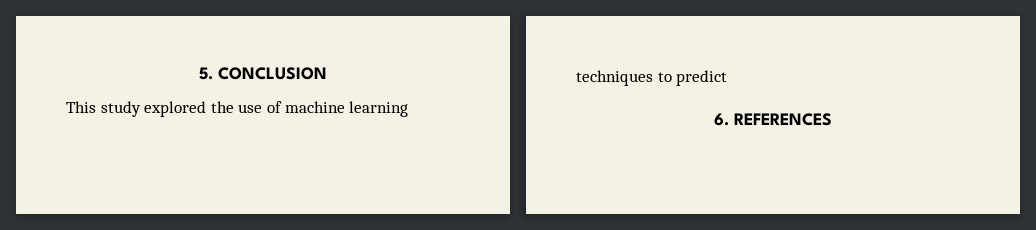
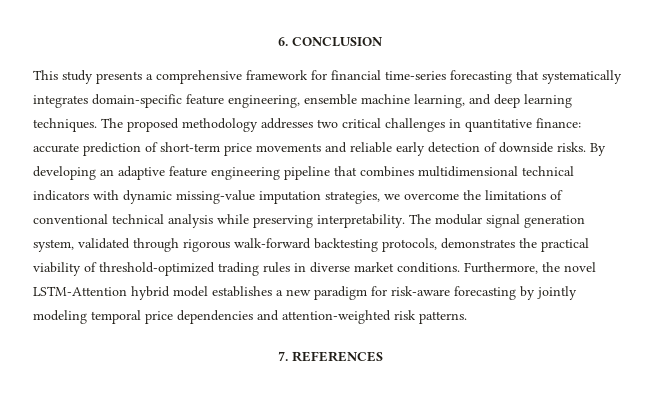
- 5. CONCLUSION
+ 6. CONCLUSION
- This study explored the use of machine learning techniques to predict
- 6. REFERENCES
+ This study presents a comprehensive framework for financial time-series forecasting that systematically integrates domain-specific feature engineering, ensemble machine learning, and deep learning techniques. The proposed methodology addresses two critical challenges in quantitative finance: accurate prediction of short-term price movements and reliable early detection of downside risks. By developing an adaptive feature engineering pipeline that combines multidimensional technical indicators with dynamic missing-value imputation strategies, we overcome the limitations of conventional technical analysis while preserving interpretability. The modular signal generation system, validated through rigorous walk-forward backtesting protocols, demonstrates the practical viability of threshold-optimized trading rules in diverse market conditions. Furthermore, the novel LSTM-Attention hybrid model establishes a new paradigm for risk-aware forecasting by jointly modeling temporal price dependencies and attention-weighted risk patterns.
+ 7. REFERENCES

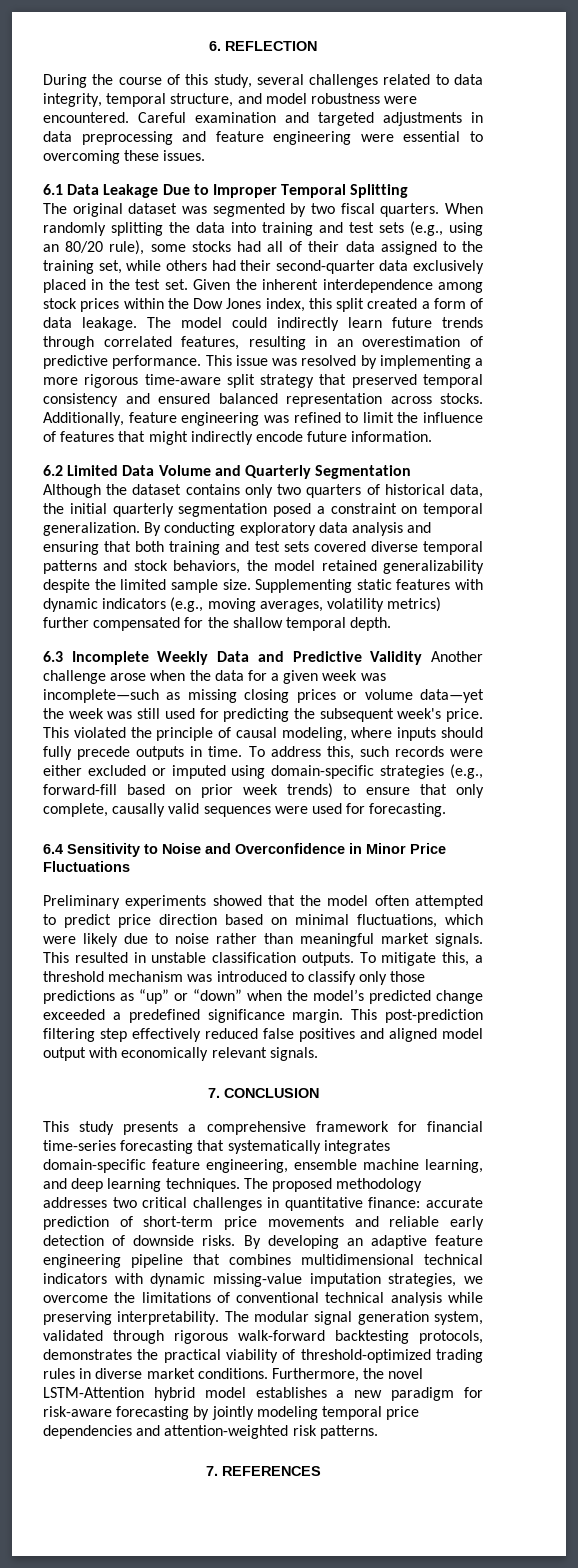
- 6. CONCLUSION
+ 6. REFLECTION
+ During the course of this study, several challenges related to data integrity, temporal structure, and model robustness were encountered. Careful examination and targeted adjustments in data preprocessing and feature engineering were essential to overcoming these issues.
+ 6.1 Data Leakage Due to Improper Temporal Splitting
+ The original dataset was segmented by two fiscal quarters. When randomly splitting the data into training and test sets (e.g., using an 80/20 rule), some stocks had all of their data assigned to the training set, while others had their second-quarter data exclusively placed in the test set. Given the inherent interdependence among stock prices within the Dow Jones index, this split created a form of data leakage. The model could indirectly learn future trends through correlated features, resulting in an overestimation of predictive performance. This issue was resolved by implementing a more rigorous time-aware split strategy that preserved temporal consistency and ensured balanced representation across stocks. Additionally, feature engineering was refined to limit the influence of features that might indirectly encode future information.
+ 6.2 Limited Data Volume and Quarterly Segmentation
+ Although the dataset contains only two quarters of historical data, the initial quarterly segmentation posed a constraint on temporal generalization. By conducting exploratory data analysis and ensuring that both training and test sets covered diverse temporal patterns and stock behaviors, the model retained generalizability despite the limited sample size. Supplementing static features with dynamic indicators (e.g., moving averages, volatility metrics) further compensated for the shallow temporal depth.
+ 6.3 Incomplete Weekly Data and Predictive Validity Another challenge arose when the data for a given week was incomplete—such as missing closing prices or volume data—yet the week was still used for predicting the subsequent week's price. This violated the principle of causal modeling, where inputs should fully precede outputs in time. To address this, such records were either excluded or imputed using domain-specific strategies (e.g., forward-fill based on prior week trends) to ensure that only complete, causally valid sequences were used for forecasting.
+ 6.4 Sensitivity to Noise and Overconfidence in Minor Price Fluctuations
+ Preliminary experiments showed that the model often attempted to predict price direction based on minimal fluctuations, which were likely due to noise rather than meaningful market signals. This resulted in unstable classification outputs. To mitigate this, a threshold mechanism was introduced to classify only those predictions as “up” or “down” when the model’s predicted change exceeded a predefined significance margin. This post-prediction filtering step effectively reduced false positives and aligned model output with economically relevant signals.
+ 7. CONCLUSION

